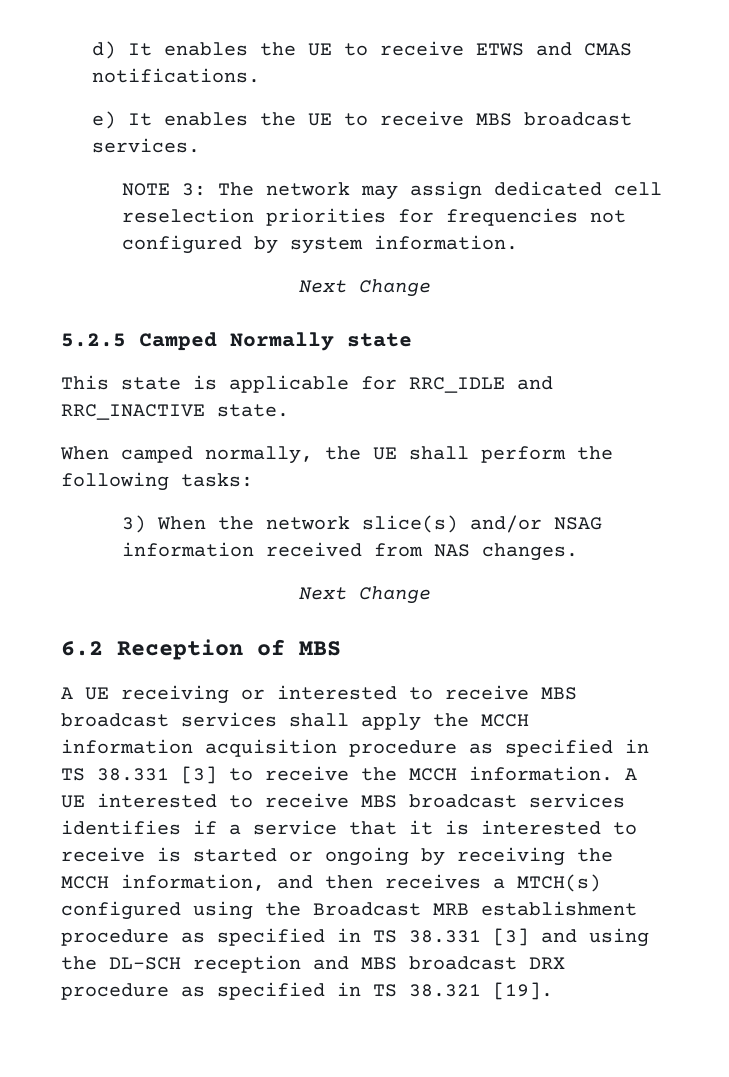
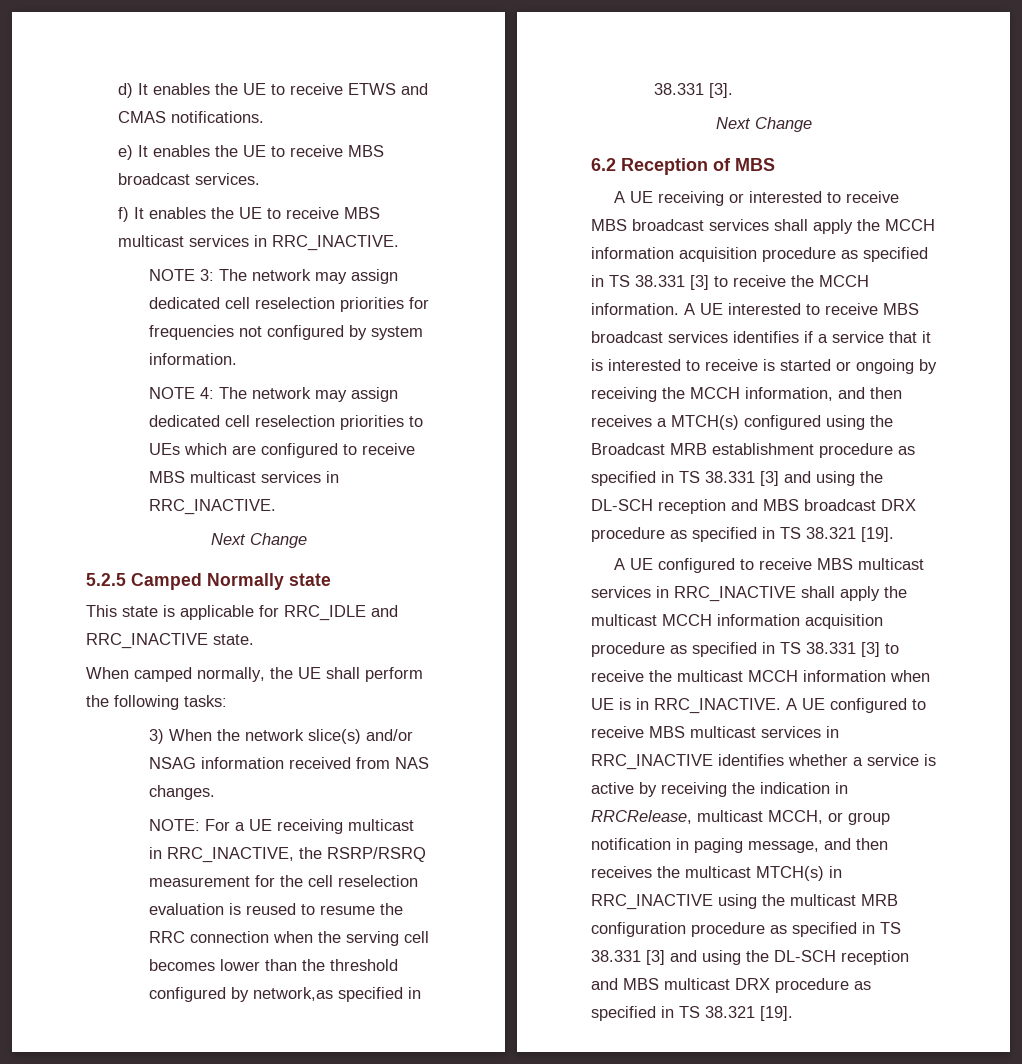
+ f) It enables the UE to receive MBS multicast services in RRC_INACTIVE.
+ NOTE 4: The network may assign dedicated cell reselection priorities to UEs which are configured to receive MBS multicast services in RRC_INACTIVE.
+ NOTE: For a UE receiving multicast in RRC_INACTIVE, the RSRP/RSRQ measurement for the cell reselection evaluation is reused to resume the RRC connection when the serving cell becomes lower than the threshold configured by network,as specified in 38.331 [3].
+ A UE configured to receive MBS multicast services in RRC_INACTIVE shall apply the multicast MCCH information acquisition procedure as specified in TS 38.331 [3] to receive the multicast MCCH information when UE is in RRC_INACTIVE. A UE configured to receive MBS multicast services in RRC_INACTIVE identifies whether a service is active by receiving the indication in RRCRelease, multicast MCCH, or group notification in paging message, and then receives the multicast MTCH(s) in RRC_INACTIVE using the multicast MRB configuration procedure as specified in TS 38.331 [3] and using the DL-SCH reception and MBS multicast DRX procedure as specified in TS 38.321 [19].

